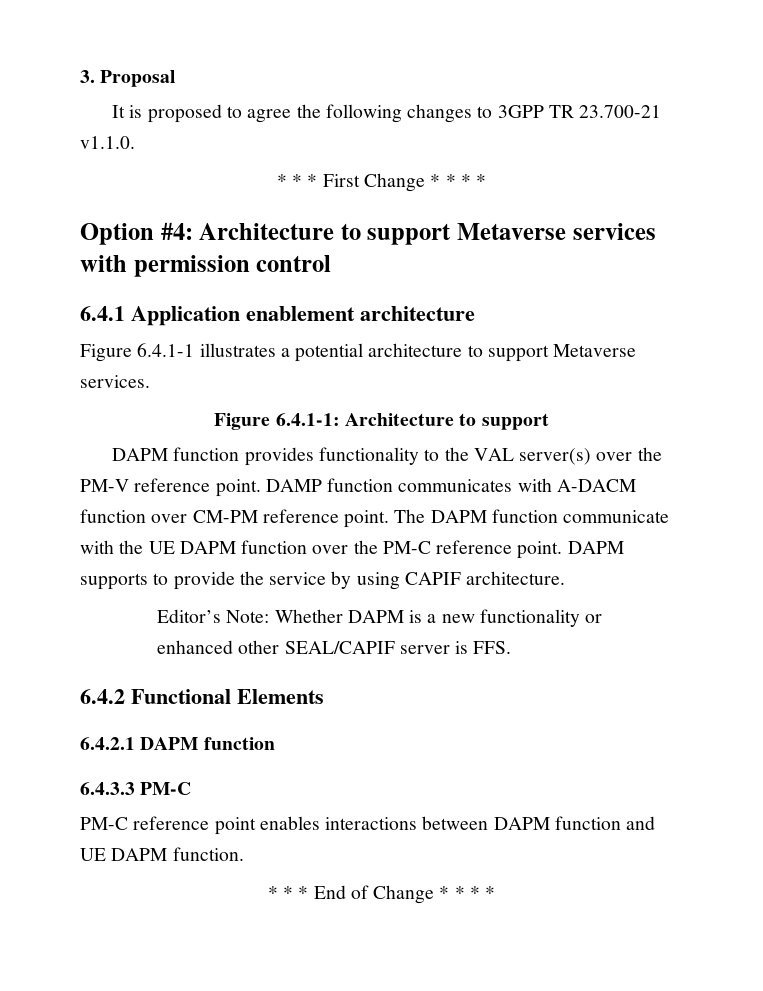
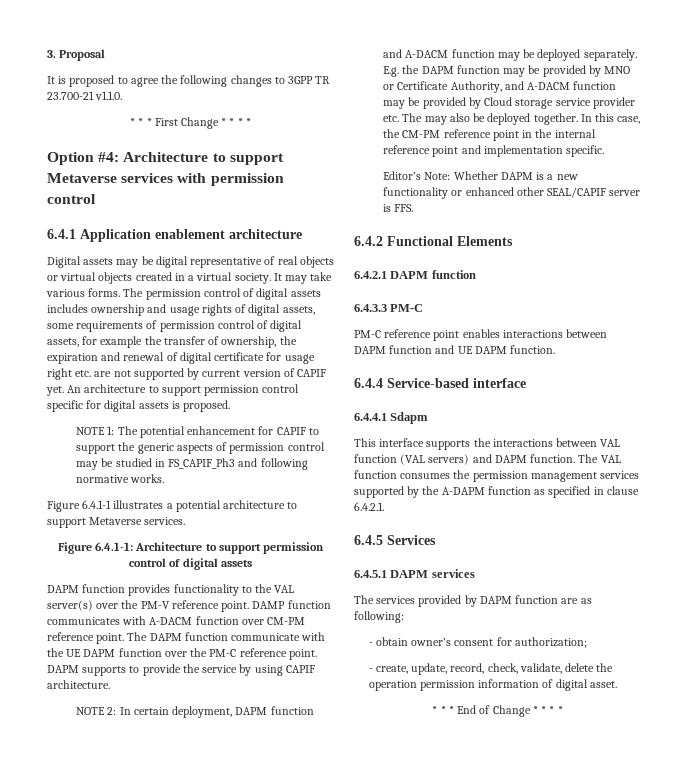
+ Digital assets may be digital representative of real objects or virtual objects created in a virtual society. It may take various forms. The permission control of digital assets includes ownership and usage rights of digital assets, some requirements of permission control of digital assets, for example the transfer of ownership, the expiration and renewal of digital certificate for usage right etc. are not supported by current version of CAPIF yet. An architecture to support permission control specific for digital assets is proposed.
+ NOTE 1: The potential enhancement for CAPIF to support the generic aspects of permission control may be studied in FS_CAPIF_Ph3 and following normative works.
- Figure 6.4.1-1: Architecture to support
+ Figure 6.4.1-1: Architecture to support permission control of digital assets
+ NOTE 2: In certain deployment, DAPM function and A-DACM function may be deployed separately. E.g. the DAPM function may be provided by MNO or Certificate Authority, and A-DACM function may be provided by Cloud storage service provider etc. The may also be deployed together. In this case, the CM-PM reference point in the internal reference point and implementation specific.
+ 6.4.4 Service-based interface
+ 6.4.4.1 Sdapm
+ This interface supports the interactions between VAL function (VAL servers) and DAPM function. The VAL function consumes the permission management services supported by the A-DAPM function as specified in clause 6.4.2.1.
+ 6.4.5 Services
+ 6.4.5.1 DAPM services
+ The services provided by DAPM function are as following:
+ - obtain owner’s consent for authorization;
+ - create, update, record, check, validate, delete the operation permission information of digital asset.

